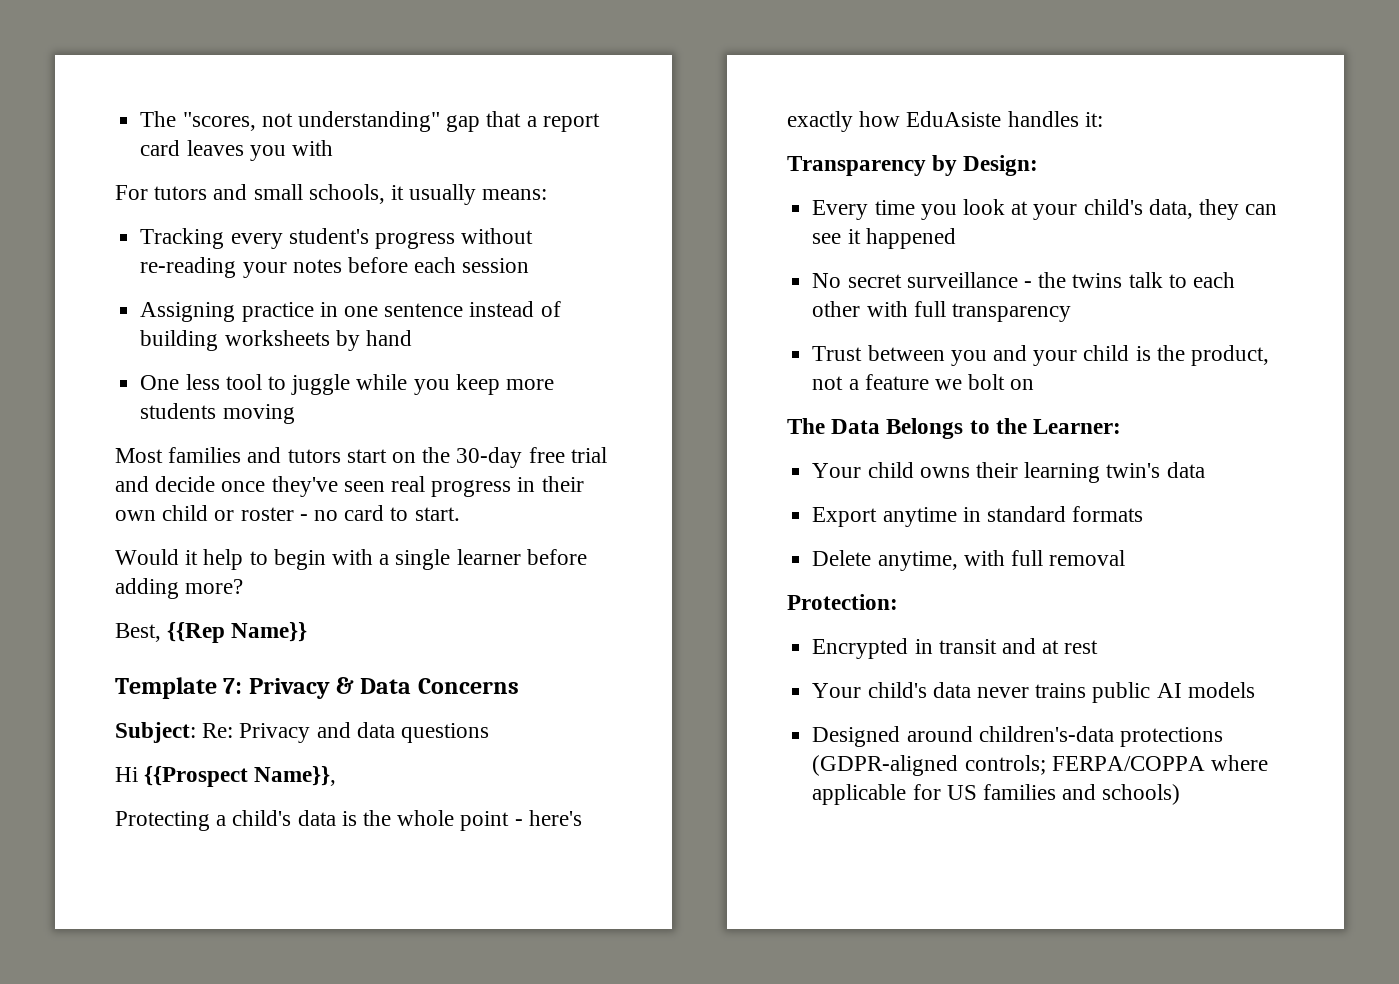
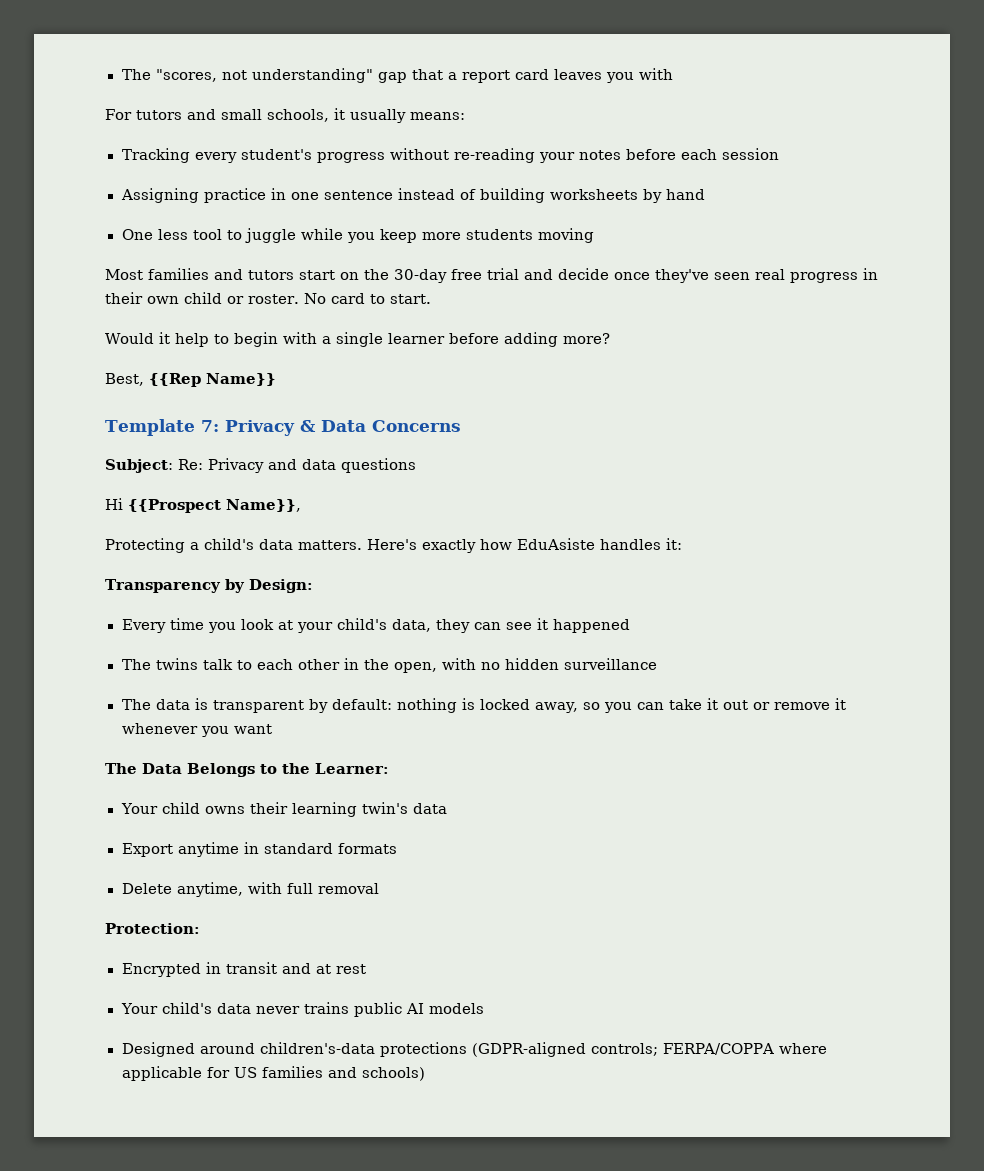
- Most families and tutors start on the 30-day free trial and decide once they've seen real progress in their own child or roster - no card to start.
+ Most families and tutors start on the 30-day free trial and decide once they've seen real progress in their own child or roster. No card to start.
- Protecting a child's data is the whole point - here's exactly how EduAsiste handles it:
+ Protecting a child's data matters. Here's exactly how EduAsiste handles it:
- No secret surveillance - the twins talk to each other with full transparency
- Trust between you and your child is the product, not a feature we bolt on
+ The twins talk to each other in the open, with no hidden surveillance
+ The data is transparent by default: nothing is locked away, so you can take it out or remove it whenever you want

